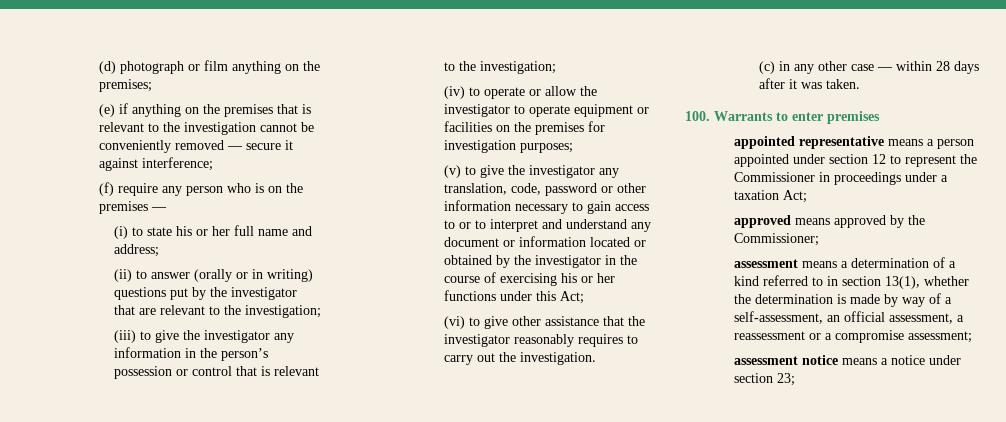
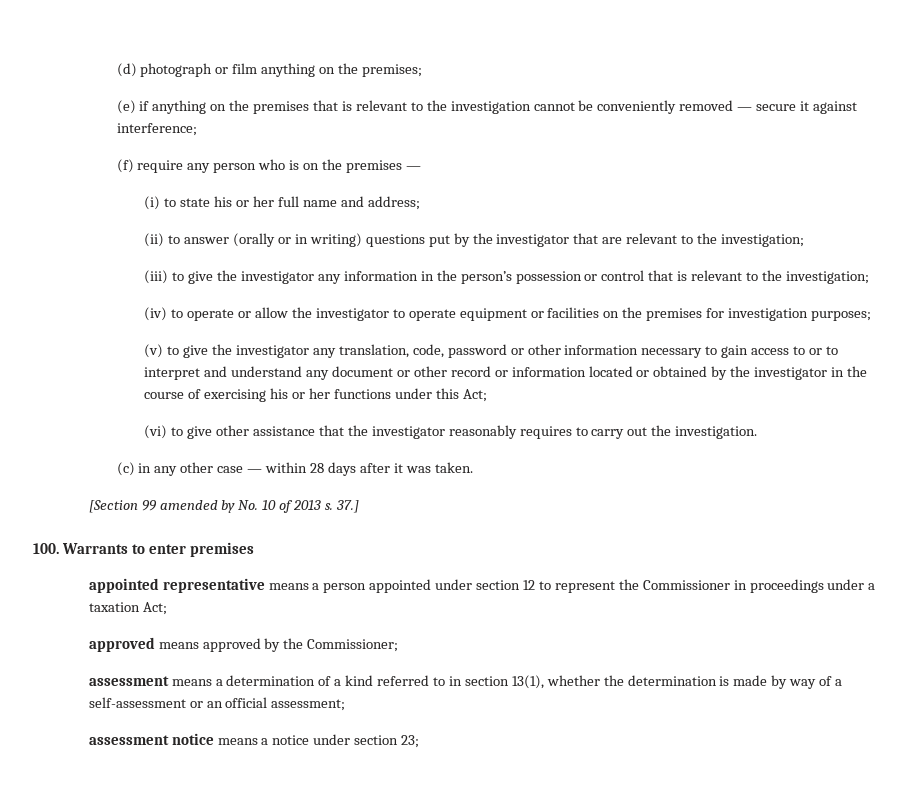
- (v) to give the investigator any translation, code, password or other information necessary to gain access to or to interpret and understand any document or information located or obtained by the investigator in the course of exercising his or her functions under this Act;
+ (v) to give the investigator any translation, code, password or other information necessary to gain access to or to interpret and understand any document or other record or information located or obtained by the investigator in the course of exercising his or her functions under this Act;
+ [Section 99 amended by No. 10 of 2013 s. 37.]
- assessment means a determination of a kind referred to in section 13(1), whether the determination is made by way of a self-assessment, an official assessment, a reassessment or a compromise assessment;
+ assessment means a determination of a kind referred to in section 13(1), whether the determination is made by way of a self-assessment or an official assessment;

